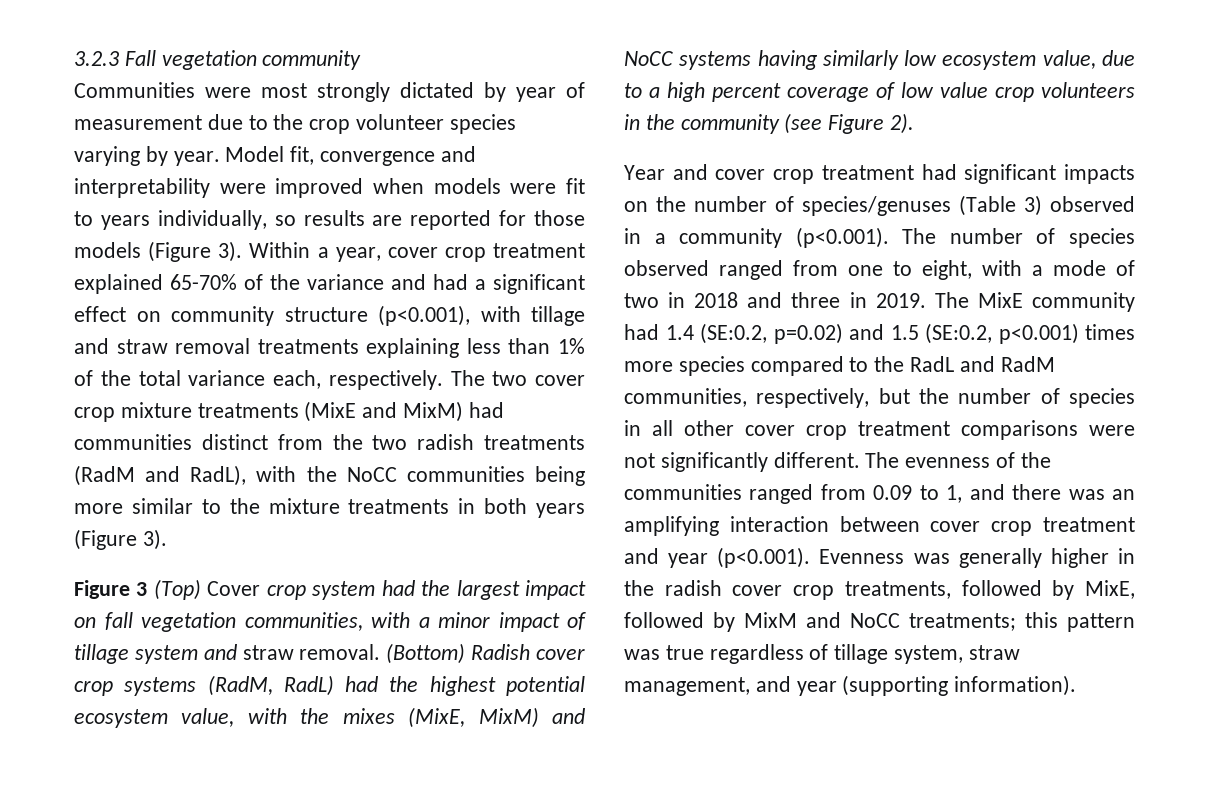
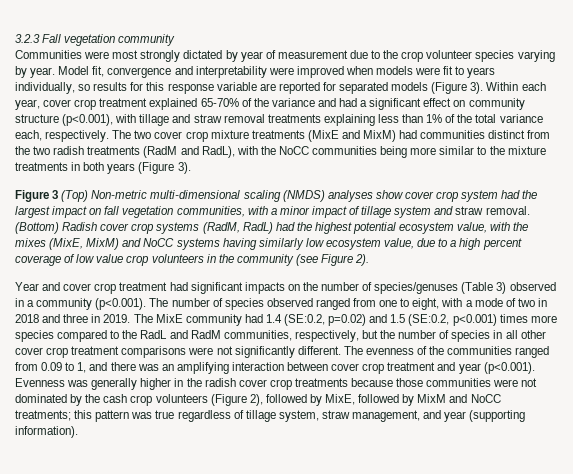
- Model fit, convergence and interpretability were improved when models were fit to years individually, so results are reported for those models (Figure 3).
+ Model fit, convergence and interpretability were improved when models were fit to years individually, so results for this response variable are reported for separated models (Figure 3).
- Within a year, cover crop treatment explained 65-70% of the variance and had a significant effect on community structure (p<0.001), with tillage and straw removal treatments explaining less than 1% of the total variance each, respectively.
+ Within each year, cover crop treatment explained 65-70% of the variance and had a significant effect on community structure (p<0.001), with tillage and straw removal treatments explaining less than 1% of the total variance each, respectively.
- Figure 3 (Top) Cover crop system had the largest impact on fall vegetation communities, with a minor impact of tillage system and straw removal.
+ Figure 3 (Top) Non-metric multi-dimensional scaling (NMDS) analyses show cover crop system had the largest impact on fall vegetation communities, with a minor impact of tillage system and straw removal.
- The evenness of the communities ranged from 0.09 to 1, and there was an amplifying interaction between cover crop treatment and year (p<0.001). Evenness was generally higher in the radish cover crop treatments, followed by MixE, followed by MixM and NoCC treatments; this pattern was true regardless of tillage system, straw management, and year (supporting information).
+ The evenness of the communities ranged from 0.09 to 1, and there was an amplifying interaction between cover crop treatment and year (p<0.001). Evenness was generally higher in the radish cover crop treatments because those communities were not dominated by the cash crop volunteers (Figure 2), followed by MixE, followed by MixM and NoCC treatments; this pattern was true regardless of tillage system, straw management, and year (supporting information).

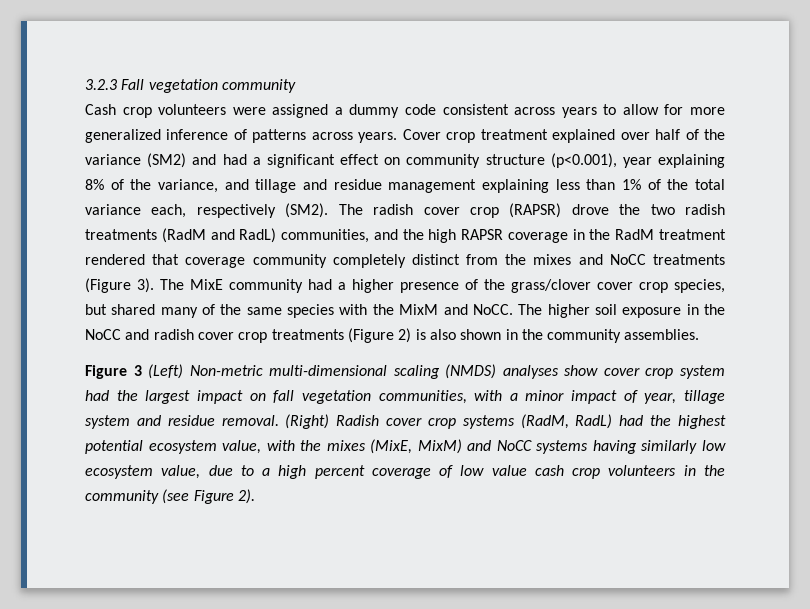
- Communities were most strongly dictated by year of measurement due to the crop volunteer species varying by year. Model fit, convergence and interpretability were improved when models were fit to years individually, so results for this response variable are reported for separated models (Figure 3). Within each year, cover crop treatment explained 65-70% of the variance and had a significant effect on community structure (p<0.001), with tillage and straw removal treatments explaining less than 1% of the total variance each, respectively. The two cover crop mixture treatments (MixE and MixM) had communities distinct from the two radish treatments (RadM and RadL), with the NoCC communities being more similar to the mixture treatments in both years (Figure 3).
+ Cash crop volunteers were assigned a dummy code consistent across years to allow for more generalized inference of patterns across years. Cover crop treatment explained over half of the variance (SM2) and had a significant effect on community structure (p<0.001), year explaining 8% of the variance, and tillage and residue management explaining less than 1% of the total variance each, respectively (SM2). The radish cover crop (RAPSR) drove the two radish treatments (RadM and RadL) communities, and the high RAPSR coverage in the RadM treatment rendered that coverage community completely distinct from the mixes and NoCC treatments (Figure 3). The MixE community had a higher presence of the grass/clover cover crop species, but shared many of the same species with the MixM and NoCC. The higher soil exposure in the NoCC and radish cover crop treatments (Figure 2) is also shown in the community assemblies.
- Figure 3 (Top) Non-metric multi-dimensional scaling (NMDS) analyses show cover crop system had the largest impact on fall vegetation communities, with a minor impact of tillage system and straw removal. (Bottom) Radish cover crop systems (RadM, RadL) had the highest potential ecosystem value, with the mixes (MixE, MixM) and NoCC systems having similarly low ecosystem value, due to a high percent coverage of low value crop volunteers in the community (see Figure 2).
+ Figure 3 (Left) Non-metric multi-dimensional scaling (NMDS) analyses show cover crop system had the largest impact on fall vegetation communities, with a minor impact of year, tillage system and residue removal. (Right) Radish cover crop systems (RadM, RadL) had the highest potential ecosystem value, with the mixes (MixE, MixM) and NoCC systems having similarly low ecosystem value, due to a high percent coverage of low value cash crop volunteers in the community (see Figure 2).
- Year and cover crop treatment had significant impacts on the number of species/genuses (Table 3) observed in a community (p<0.001). The number of species observed ranged from one to eight, with a mode of two in 2018 and three in 2019. The MixE community had 1.4 (SE:0.2, p=0.02) and 1.5 (SE:0.2, p<0.001) times more species compared to the RadL and RadM communities, respectively, but the number of species in all other cover crop treatment comparisons were not significantly different. The evenness of the communities ranged from 0.09 to 1, and there was an amplifying interaction between cover crop treatment and year (p<0.001). Evenness was generally higher in the radish cover crop treatments because those communities were not dominated by the cash crop volunteers (Figure 2), followed by MixE, followed by MixM and NoCC treatments; this pattern was true regardless of tillage system, straw management, and year (supporting information).

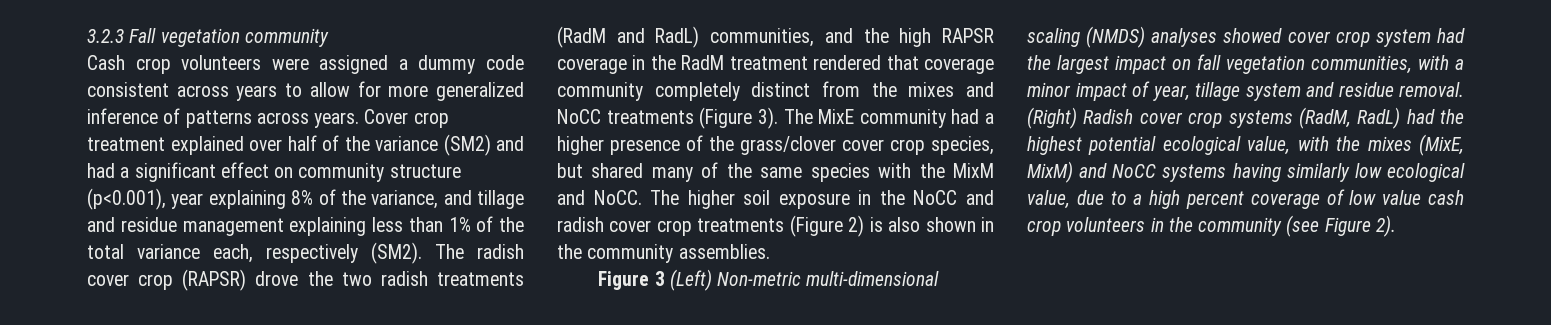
- Figure 3 (Left) Non-metric multi-dimensional scaling (NMDS) analyses show cover crop system had the largest impact on fall vegetation communities, with a minor impact of year, tillage system and residue removal.
+ Figure 3 (Left) Non-metric multi-dimensional scaling (NMDS) analyses showed cover crop system had the largest impact on fall vegetation communities, with a minor impact of year, tillage system and residue removal.
- (Right) Radish cover crop systems (RadM, RadL) had the highest potential ecosystem value, with the mixes (MixE, MixM) and NoCC systems having similarly low ecosystem value, due to a high percent coverage of low value cash crop volunteers in the community (see Figure 2).
+ (Right) Radish cover crop systems (RadM, RadL) had the highest potential ecological value, with the mixes (MixE, MixM) and NoCC systems having similarly low ecological value, due to a high percent coverage of low value cash crop volunteers in the community (see Figure 2).

